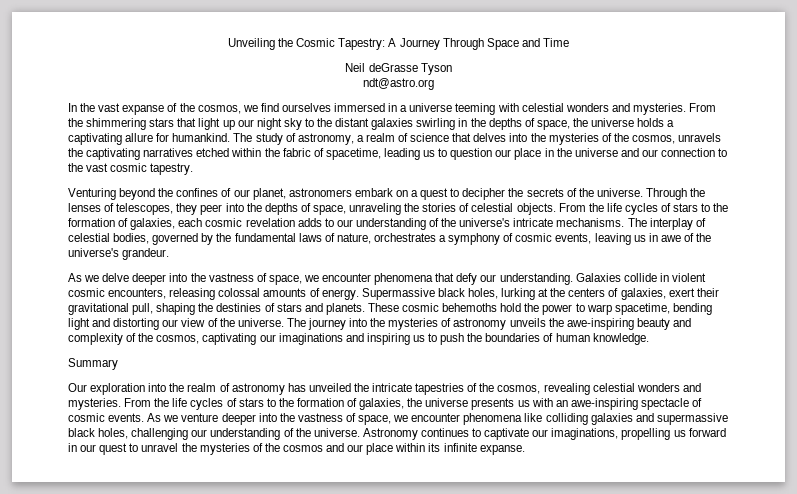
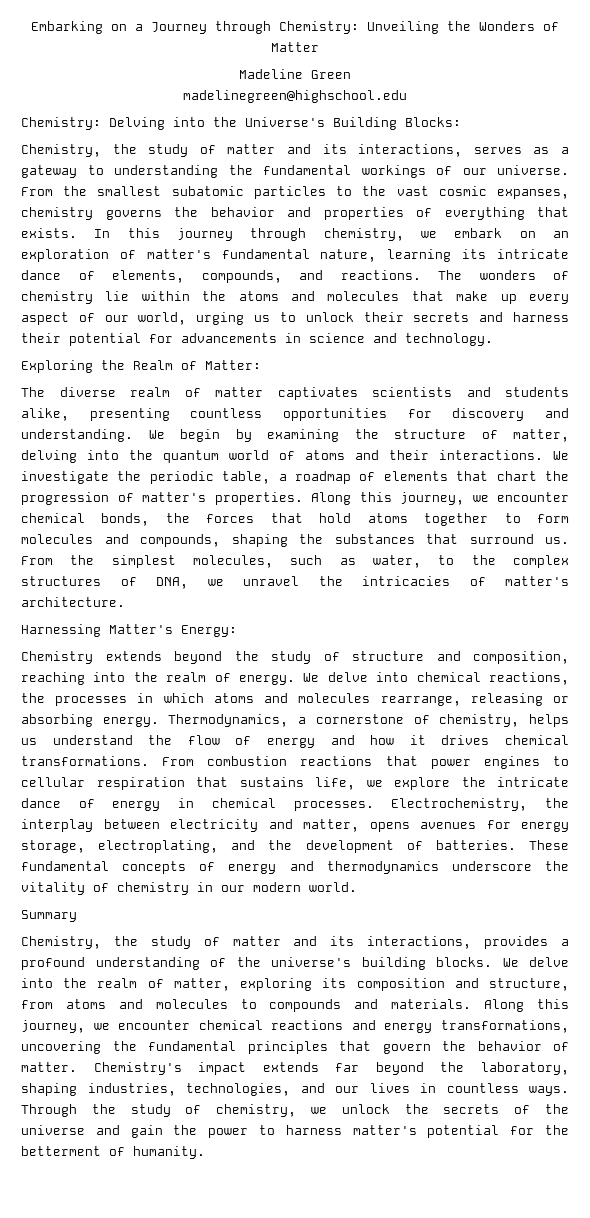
- Unveiling the Cosmic Tapestry: A Journey Through Space and Time
- Neil deGrasse Tyson
- ndt@astro.org
- In the vast expanse of the cosmos, we find ourselves immersed in a universe teeming with celestial wonders and mysteries. From the shimmering stars that light up our night sky to the distant galaxies swirling in the depths of space, the universe holds a captivating allure for humankind. The study of astronomy, a realm of science that delves into the mysteries of the cosmos, unravels the captivating narratives etched within the fabric of spacetime, leading us to question our place in the universe and our connection to the vast cosmic tapestry.
- Venturing beyond the confines of our planet, astronomers embark on a quest to decipher the secrets of the universe. Through the lenses of telescopes, they peer into the depths of space, unraveling the stories of celestial objects. From the life cycles of stars to the formation of galaxies, each cosmic revelation adds to our understanding of the universe's intricate mechanisms. The interplay of celestial bodies, governed by the fundamental laws of nature, orchestrates a symphony of cosmic events, leaving us in awe of the universe's grandeur.
- As we delve deeper into the vastness of space, we encounter phenomena that defy our understanding. Galaxies collide in violent cosmic encounters, releasing colossal amounts of energy. Supermassive black holes, lurking at the centers of galaxies, exert their gravitational pull, shaping the destinies of stars and planets. These cosmic behemoths hold the power to warp spacetime, bending light and distorting our view of the universe. The journey into the mysteries of astronomy unveils the awe-inspiring beauty and complexity of the cosmos, captivating our imaginations and inspiring us to push the boundaries of human knowledge.
+ Embarking on a Journey through Chemistry: Unveiling the Wonders of Matter
+ Madeline Green
+ madelinegreen@highschool.edu
+ Chemistry: Delving into the Universe's Building Blocks:
+ Chemistry, the study of matter and its interactions, serves as a gateway to understanding the fundamental workings of our universe. From the smallest subatomic particles to the vast cosmic expanses, chemistry governs the behavior and properties of everything that exists. In this journey through chemistry, we embark on an exploration of matter's fundamental nature, learning its intricate dance of elements, compounds, and reactions. The wonders of chemistry lie within the atoms and molecules that make up every aspect of our world, urging us to unlock their secrets and harness their potential for advancements in science and technology.
+ Exploring the Realm of Matter:
+ The diverse realm of matter captivates scientists and students alike, presenting countless opportunities for discovery and understanding. We begin by examining the structure of matter, delving into the quantum world of atoms and their interactions. We investigate the periodic table, a roadmap of elements that chart the progression of matter's properties. Along this journey, we encounter chemical bonds, the forces that hold atoms together to form molecules and compounds, shaping the substances that surround us. From the simplest molecules, such as water, to the complex structures of DNA, we unravel the intricacies of matter's architecture.
+ Harnessing Matter's Energy:
+ Chemistry extends beyond the study of structure and composition, reaching into the realm of energy. We delve into chemical reactions, the processes in which atoms and molecules rearrange, releasing or absorbing energy. Thermodynamics, a cornerstone of chemistry, helps us understand the flow of energy and how it drives chemical transformations. From combustion reactions that power engines to cellular respiration that sustains life, we explore the intricate dance of energy in chemical processes. Electrochemistry, the interplay between electricity and matter, opens avenues for energy storage, electroplating, and the development of batteries. These fundamental concepts of energy and thermodynamics underscore the vitality of chemistry in our modern world.
  Summary
- Our exploration into the realm of astronomy has unveiled the intricate tapestries of the cosmos, revealing celestial wonders and mysteries. From the life cycles of stars to the formation of galaxies, the universe presents us with an awe-inspiring spectacle of cosmic events. As we venture deeper into the vastness of space, we encounter phenomena like colliding galaxies and supermassive black holes, challenging our understanding of the universe. Astronomy continues to captivate our imaginations, propelling us forward in our quest to unravel the mysteries of the cosmos and our place within its infinite expanse.
+ Chemistry, the study of matter and its interactions, provides a profound understanding of the universe's building blocks. We delve into the realm of matter, exploring its composition and structure, from atoms and molecules to compounds and materials. Along this journey, we encounter chemical reactions and energy transformations, uncovering the fundamental principles that govern the behavior of matter. Chemistry's impact extends far beyond the laboratory, shaping industries, technologies, and our lives in countless ways. Through the study of chemistry, we unlock the secrets of the universe and gain the power to harness matter's potential for the betterment of humanity.

